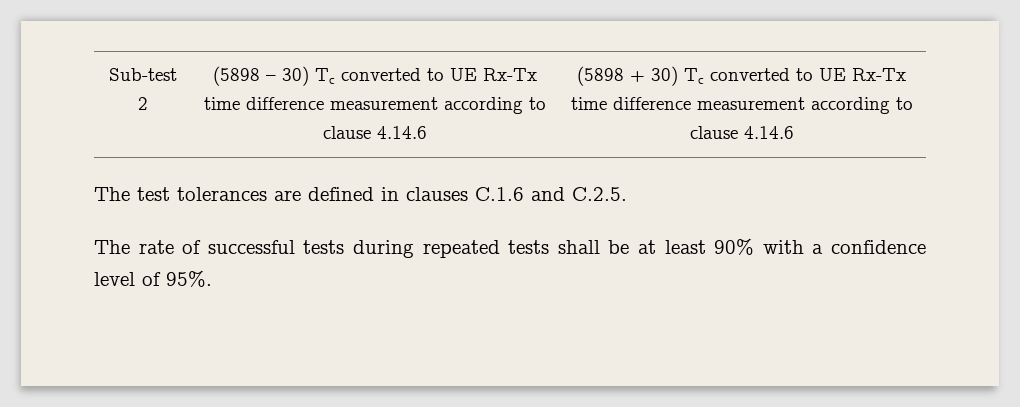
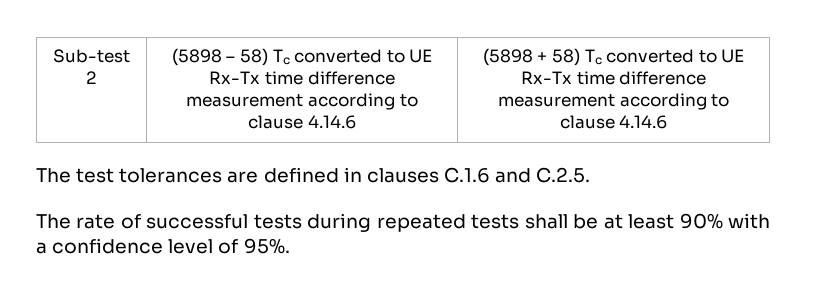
- Sub-test 2 | (5898 – 30) Tc converted to UE Rx-Tx time difference measurement according to clause 4.14.6 | (5898 + 30) Tc converted to UE Rx-Tx time difference measurement according to clause 4.14.6
+ Sub-test 2 | (5898 – 58) Tc converted to UE Rx-Tx time difference measurement according to clause 4.14.6 | (5898 + 58) Tc converted to UE Rx-Tx time difference measurement according to clause 4.14.6

